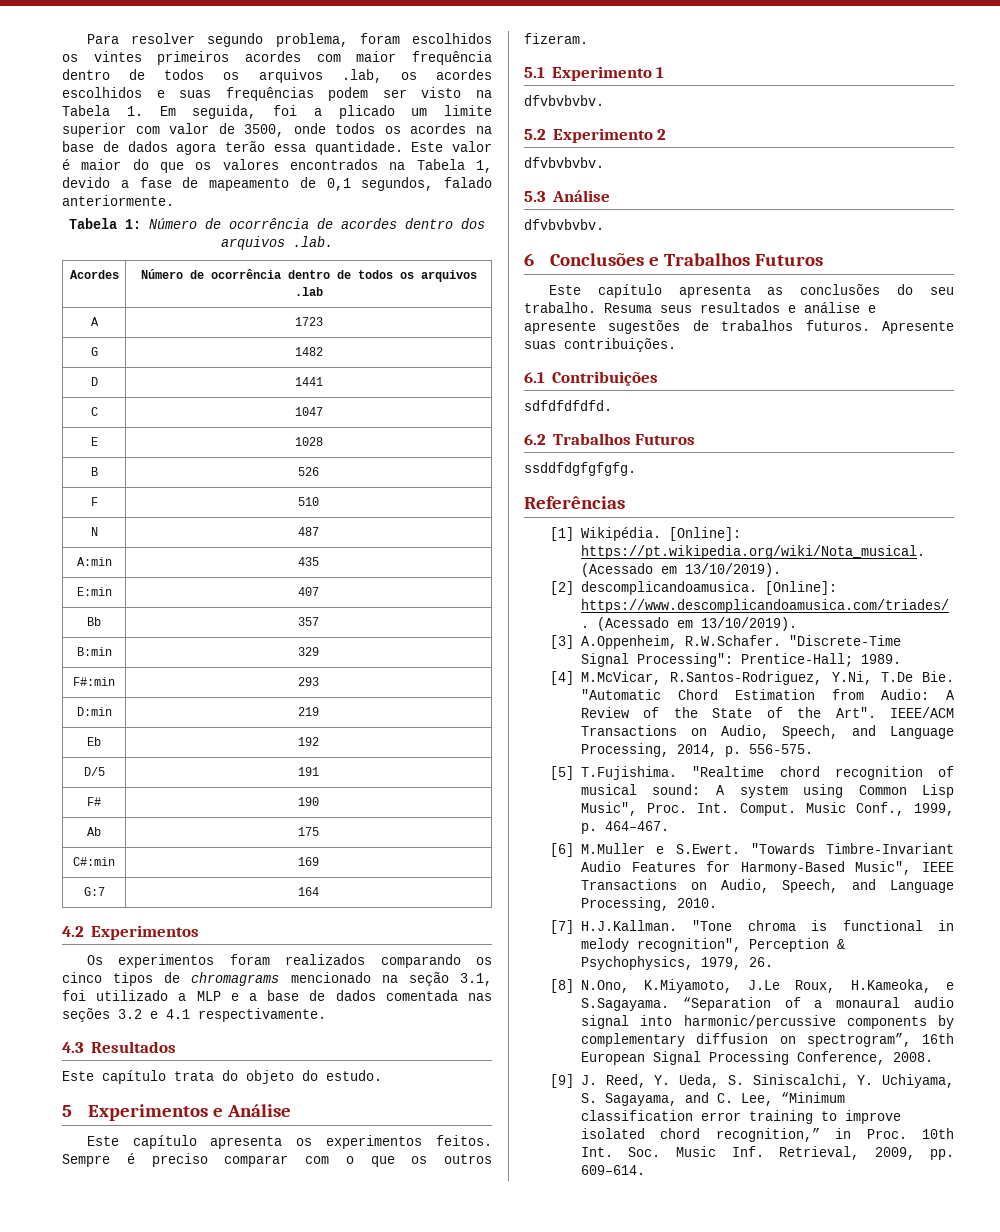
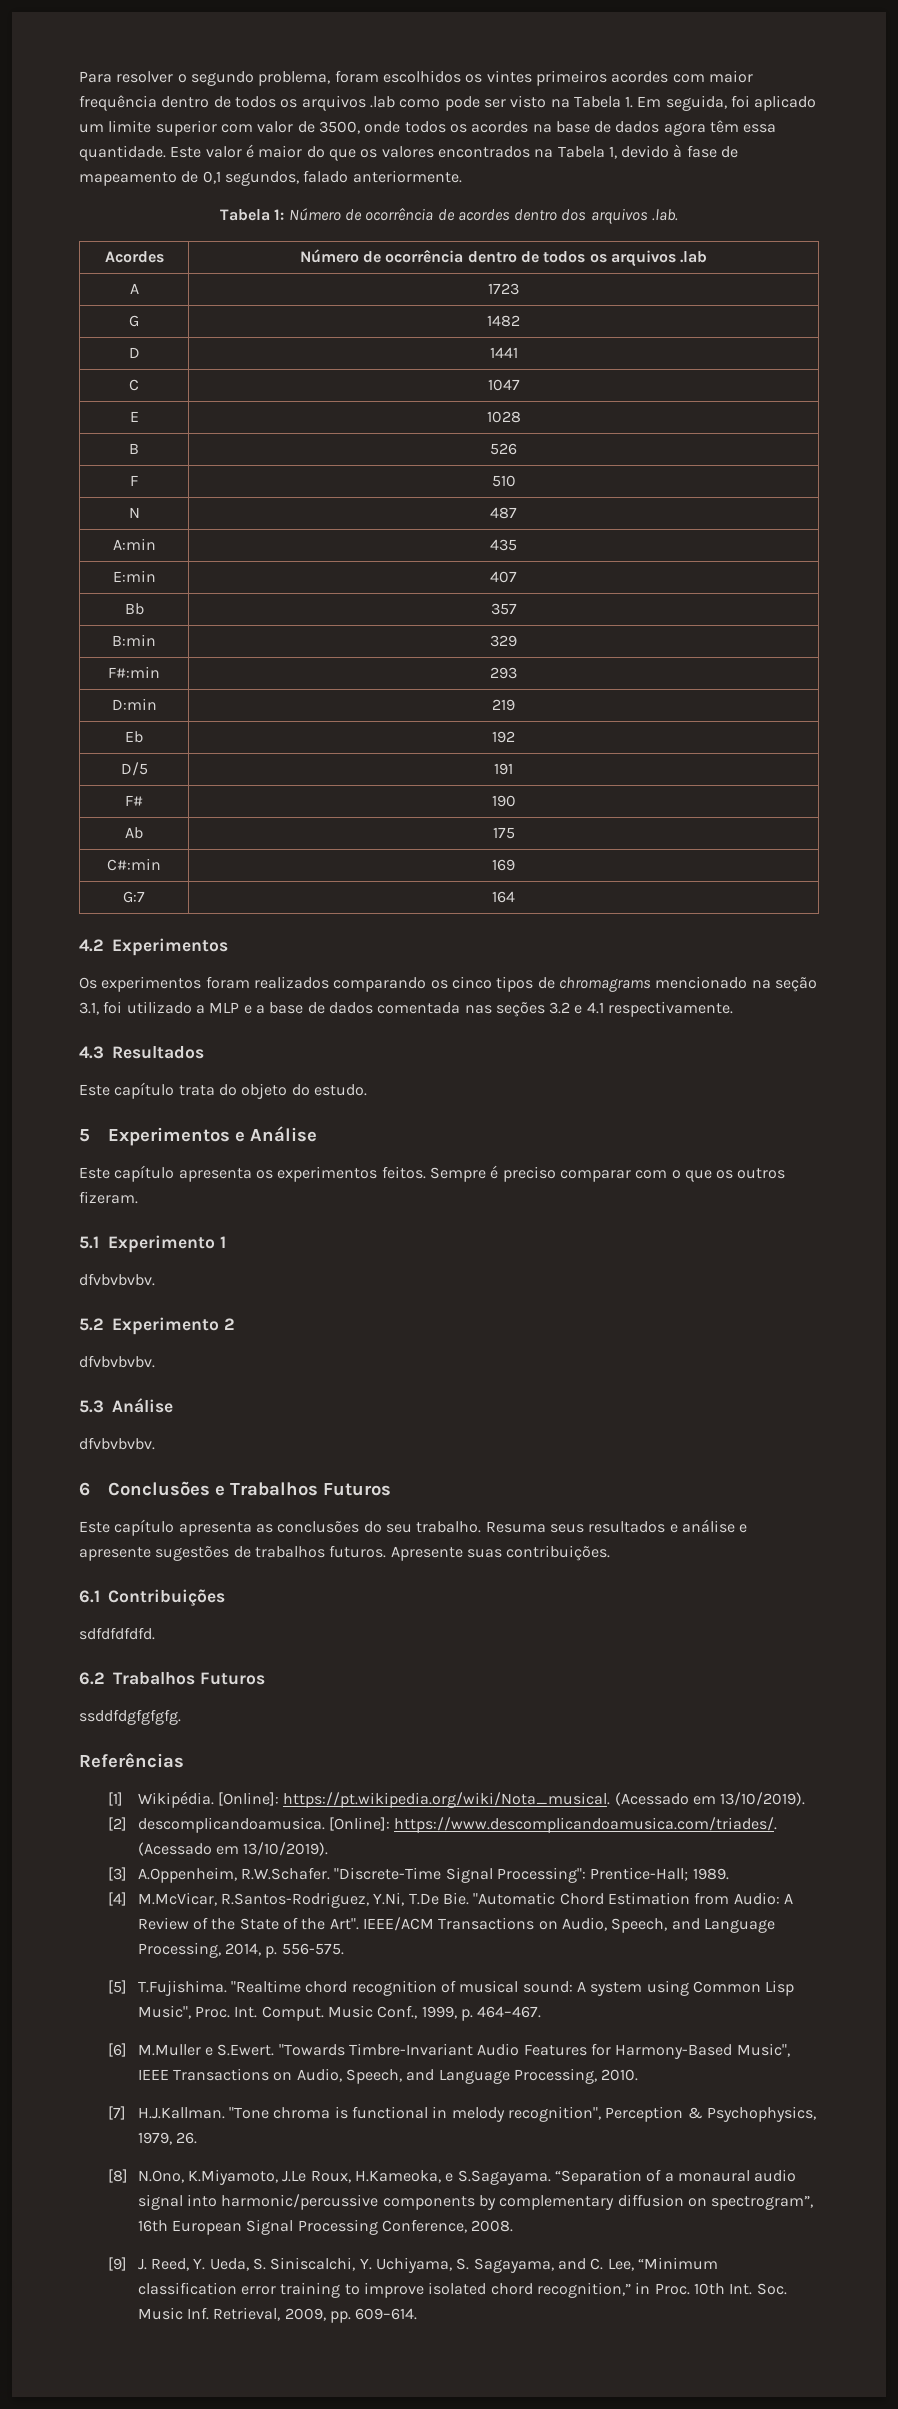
- Para resolver segundo problema, foram escolhidos os vintes primeiros acordes com maior frequência dentro de todos os arquivos .lab, os acordes escolhidos e suas frequências podem ser visto na Tabela 1. Em seguida, foi a plicado um limite superior com valor de 3500, onde todos os acordes na base de dados agora terão essa quantidade.
+ Para resolver o segundo problema, foram escolhidos os vintes primeiros acordes com maior frequência dentro de todos os arquivos .lab como pode ser visto na Tabela 1. Em seguida, foi aplicado um limite superior com valor de 3500, onde todos os acordes na base de dados agora têm essa quantidade.
- Este valor é maior do que os valores encontrados na Tabela 1, devido a fase de mapeamento de 0,1 segundos, falado anteriormente.
+ Este valor é maior do que os valores encontrados na Tabela 1, devido à fase de mapeamento de 0,1 segundos, falado anteriormente.

